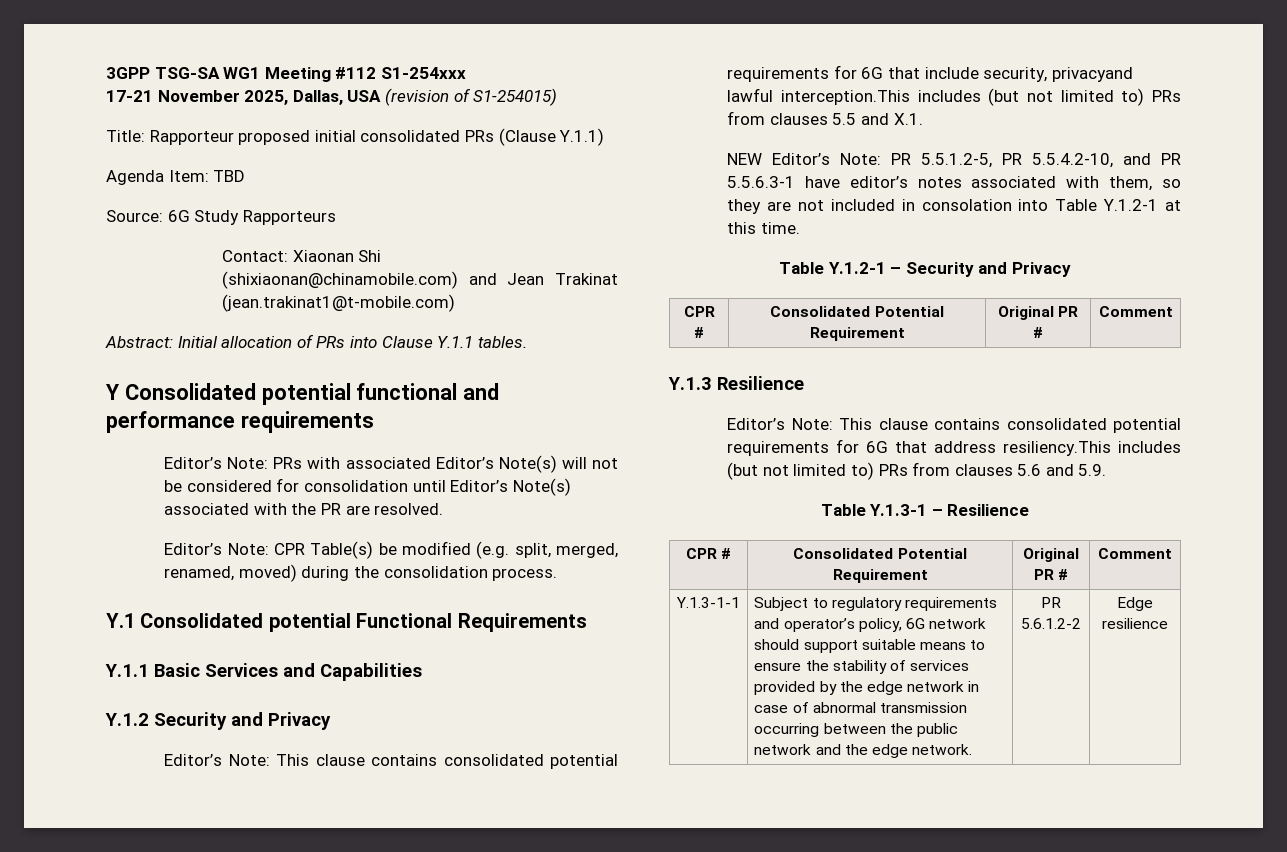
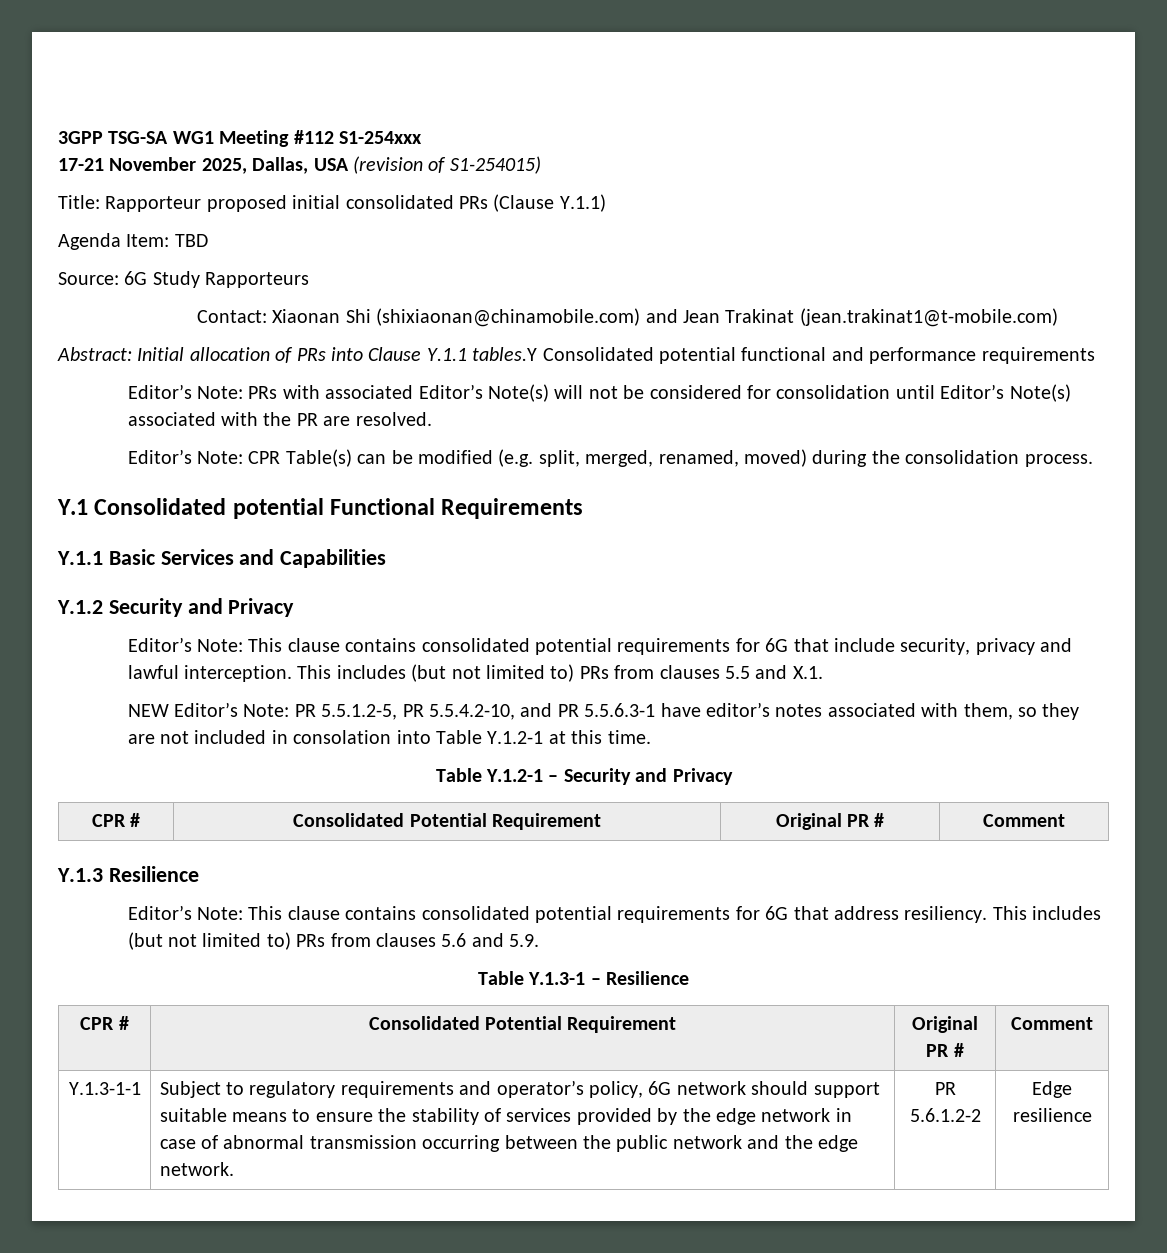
- Abstract: Initial allocation of PRs into Clause Y.1.1 tables.
- Y Consolidated potential functional and performance requirements
+ Abstract: Initial allocation of PRs into Clause Y.1.1 tables.Y Consolidated potential functional and performance requirements
- Editor’s Note: CPR Table(s) be modified (e.g. split, merged, renamed, moved) during the consolidation process.
+ Editor’s Note: CPR Table(s) can be modified (e.g. split, merged, renamed, moved) during the consolidation process.
- Editor’s Note: This clause contains consolidated potential requirements for 6G that include security, privacyand lawful interception.This includes (but not limited to) PRs from clauses 5.5 and X.1.
+ Editor’s Note: This clause contains consolidated potential requirements for 6G that include security, privacy and lawful interception. This includes (but not limited to) PRs from clauses 5.5 and X.1.
- Editor’s Note: This clause contains consolidated potential requirements for 6G that address resiliency.This includes (but not limited to) PRs from clauses 5.6 and 5.9.
+ Editor’s Note: This clause contains consolidated potential requirements for 6G that address resiliency. This includes (but not limited to) PRs from clauses 5.6 and 5.9.

